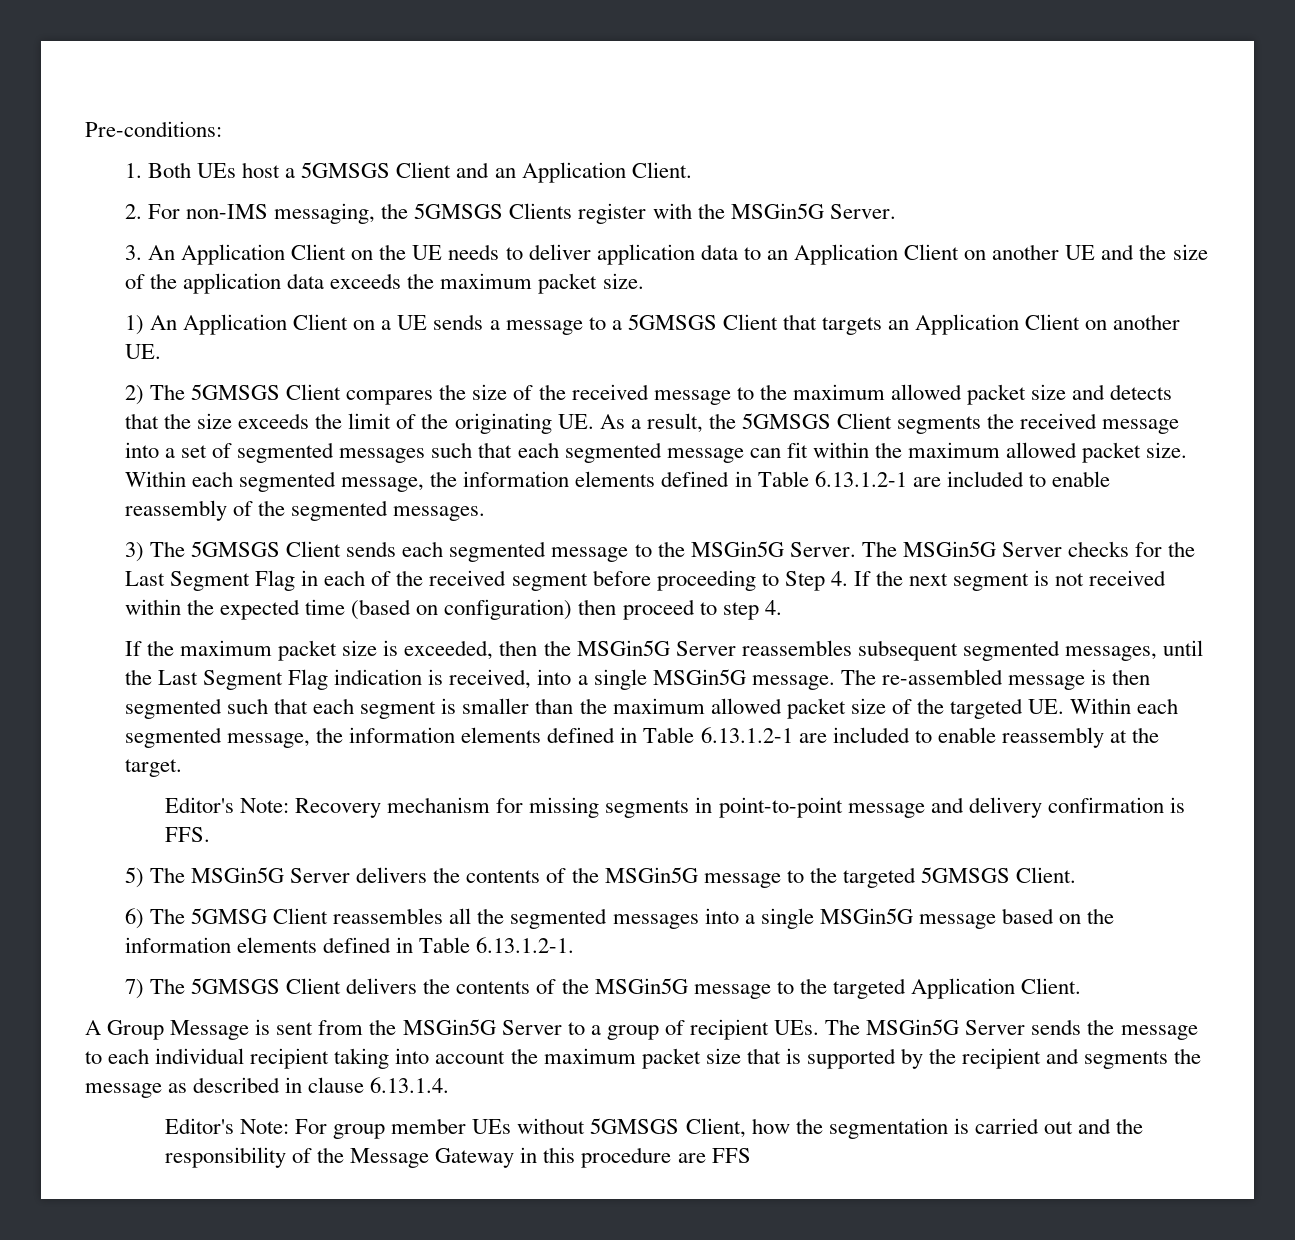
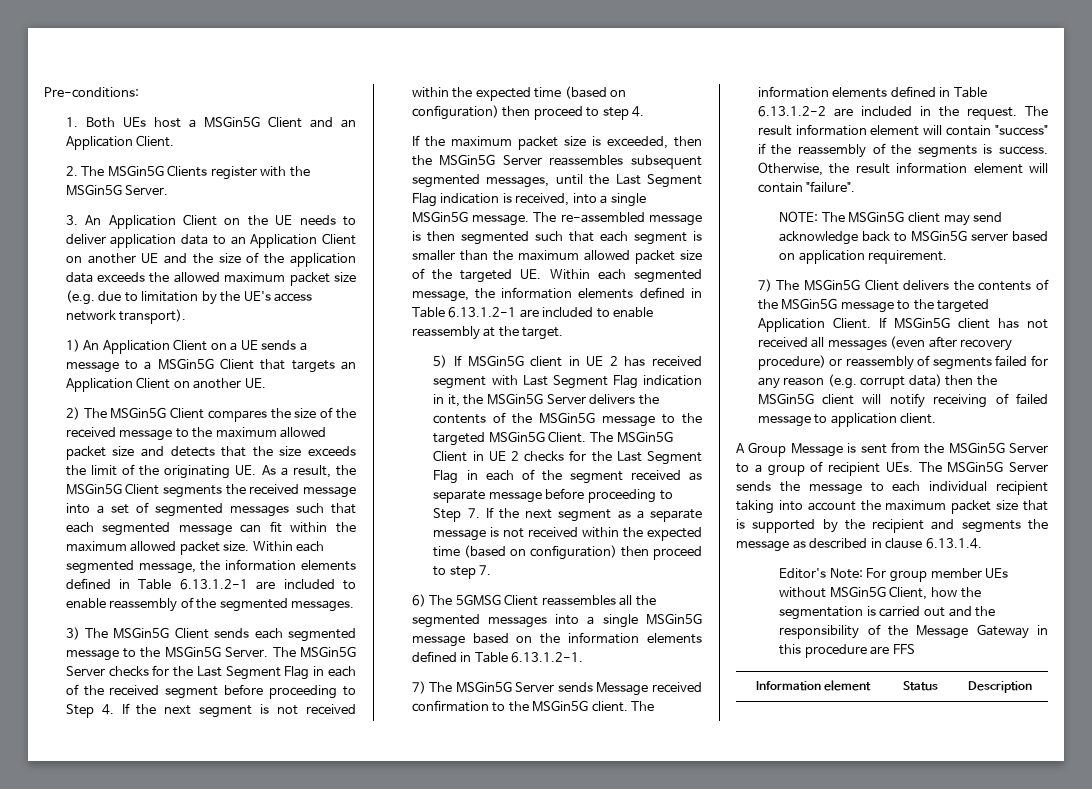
- 1. Both UEs host a 5GMSGS Client and an Application Client.
+ 1. Both UEs host a MSGin5G Client and an Application Client.
- 2. For non-IMS messaging, the 5GMSGS Clients register with the MSGin5G Server.
+ 2. The MSGin5G Clients register with the MSGin5G Server.
- 3. An Application Client on the UE needs to deliver application data to an Application Client on another UE and the size of the application data exceeds the maximum packet size.
+ 3. An Application Client on the UE needs to deliver application data to an Application Client on another UE and the size of the application data exceeds the allowed maximum packet size (e.g. due to limitation by the UE's access network transport).
- 1) An Application Client on a UE sends a message to a 5GMSGS Client that targets an Application Client on another UE.
+ 1) An Application Client on a UE sends a message to a MSGin5G Client that targets an Application Client on another UE.
- 2) The 5GMSGS Client compares the size of the received message to the maximum allowed packet size and detects that the size exceeds the limit of the originating UE. As a result, the 5GMSGS Client segments the received message into a set of segmented messages such that each segmented message can fit within the maximum allowed packet size.
+ 2) The MSGin5G Client compares the size of the received message to the maximum allowed packet size and detects that the size exceeds the limit of the originating UE. As a result, the MSGin5G Client segments the received message into a set of segmented messages such that each segmented message can fit within the maximum allowed packet size.
- 3) The 5GMSGS Client sends each segmented message to the MSGin5G Server.
+ 3) The MSGin5G Client sends each segmented message to the MSGin5G Server.
- Editor's Note: Recovery mechanism for missing segments in point-to-point message and delivery confirmation is FFS.
- 5) The MSGin5G Server delivers the contents of the MSGin5G message to the targeted 5GMSGS Client.
+ 5) If MSGin5G client in UE 2 has received segment with Last Segment Flag indication in it, the MSGin5G Server delivers the contents of the MSGin5G message to the targeted MSGin5G Client. The MSGin5G Client in UE 2 checks for the Last Segment Flag in each of the segment received as separate message before proceeding to Step 7. If the next segment as a separate message is not received within the expected time (based on configuration) then proceed to step 7.
- 7) The 5GMSGS Client delivers the contents of the MSGin5G message to the targeted Application Client.
+ 7) The MSGin5G Server sends Message received confirmation to the MSGin5G client. The information elements defined in Table 6.13.1.2-2 are included in the request. The result information element will contain "success" if the reassembly of the segments is success. Otherwise, the result information element will contain "failure".
+ NOTE: The MSGin5G client may send acknowledge back to MSGin5G server based on application requirement.
+ 7) The MSGin5G Client delivers the contents of the MSGin5G message to the targeted Application Client. If MSGin5G client has not received all messages (even after recovery procedure) or reassembly of segments failed for any reason (e.g. corrupt data) then the MSGin5G client will notify receiving of failed message to application client.
- Editor's Note: For group member UEs without 5GMSGS Client, how the segmentation is carried out and the responsibility of the Message Gateway in this procedure are FFS
+ Editor's Note: For group member UEs without MSGin5G Client, how the segmentation is carried out and the responsibility of the Message Gateway in this procedure are FFS
+ Information element | Status | Description

